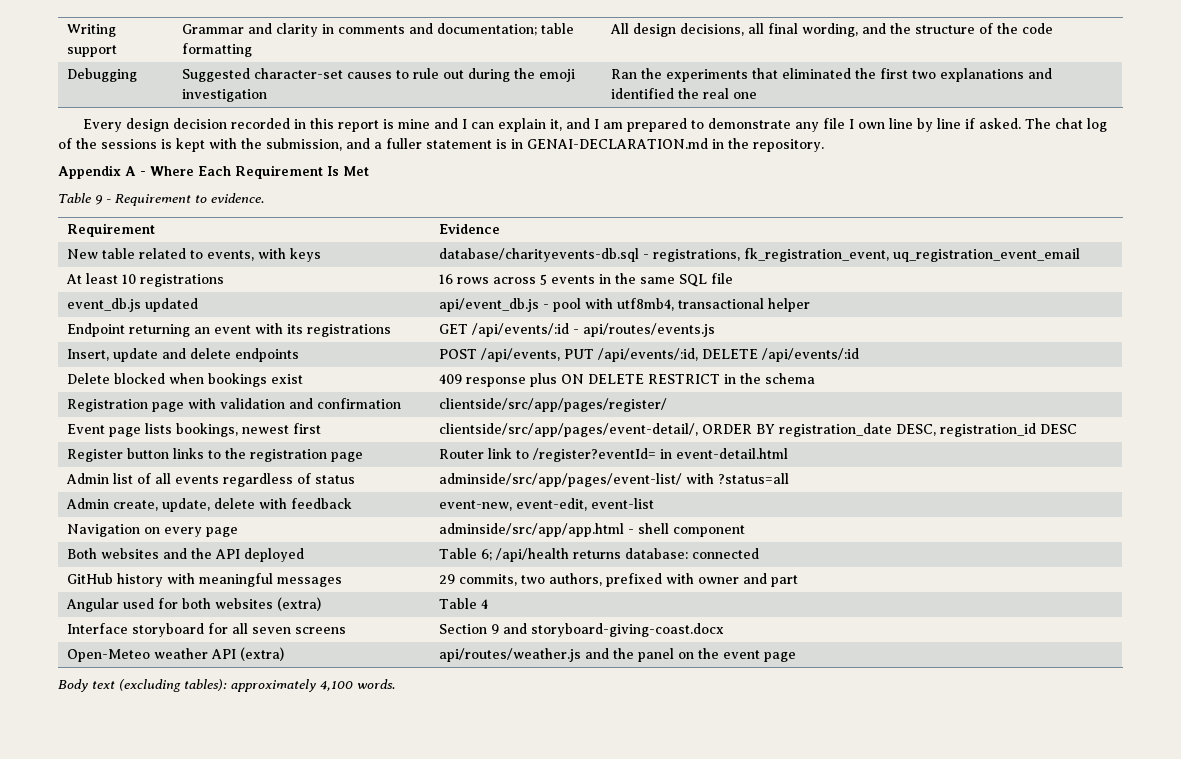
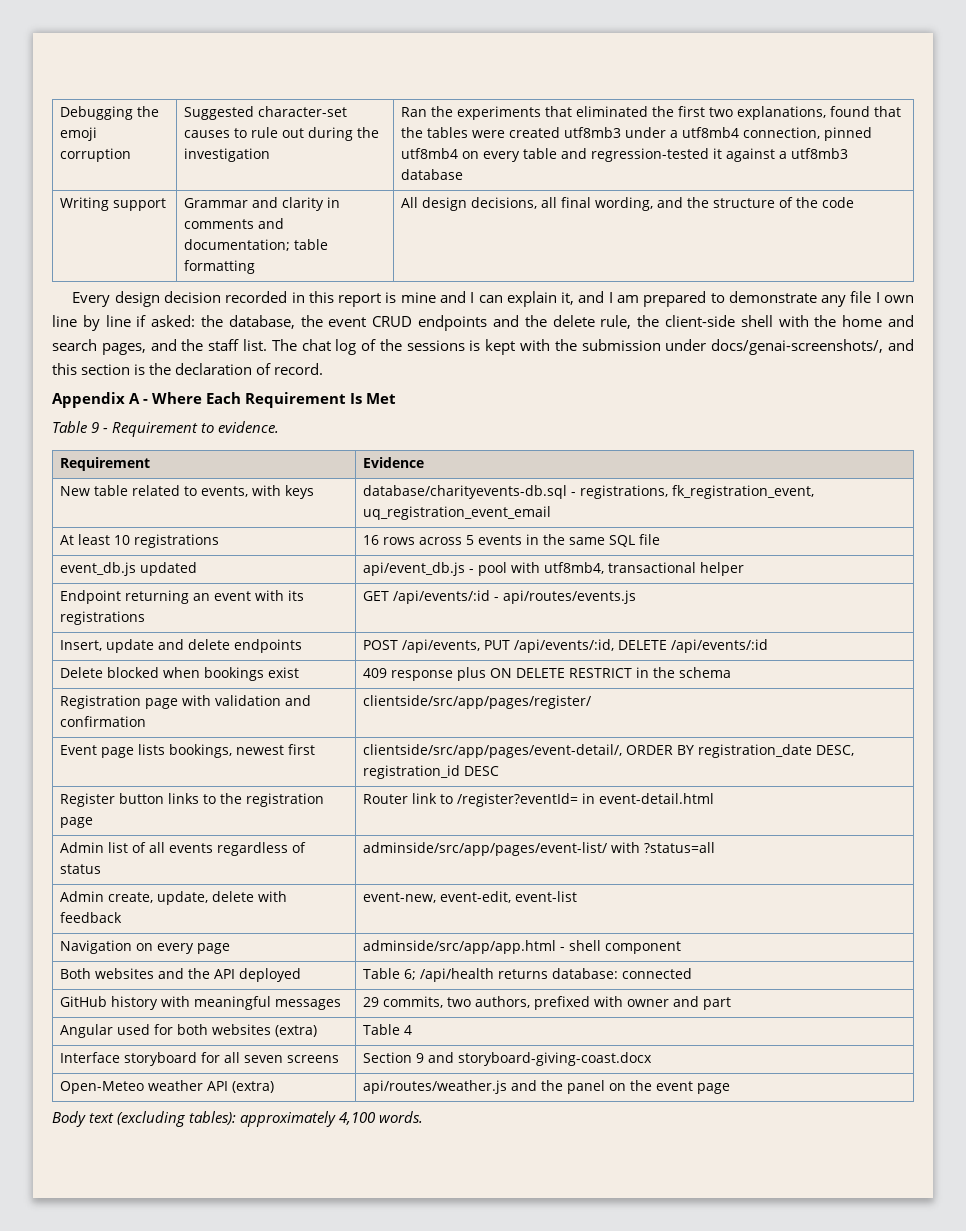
+ Debugging the emoji corruption | Suggested character-set causes to rule out during the investigation | Ran the experiments that eliminated the first two explanations, found that the tables were created utf8mb3 under a utf8mb4 connection, pinned utf8mb4 on every table and regression-tested it against a utf8mb3 database
- Debugging | Suggested character-set causes to rule out during the emoji investigation | Ran the experiments that eliminated the first two explanations and identified the real one
- Every design decision recorded in this report is mine and I can explain it, and I am prepared to demonstrate any file I own line by line if asked.
+ Every design decision recorded in this report is mine and I can explain it, and I am prepared to demonstrate any file I own line by line if asked: the database, the event CRUD endpoints and the delete rule, the client-side shell with the home and search pages, and the staff list.
- The chat log of the sessions is kept with the submission, and a fuller statement is in GENAI-DECLARATION.md in the repository.
+ The chat log of the sessions is kept with the submission under docs/genai-screenshots/, and this section is the declaration of record.

